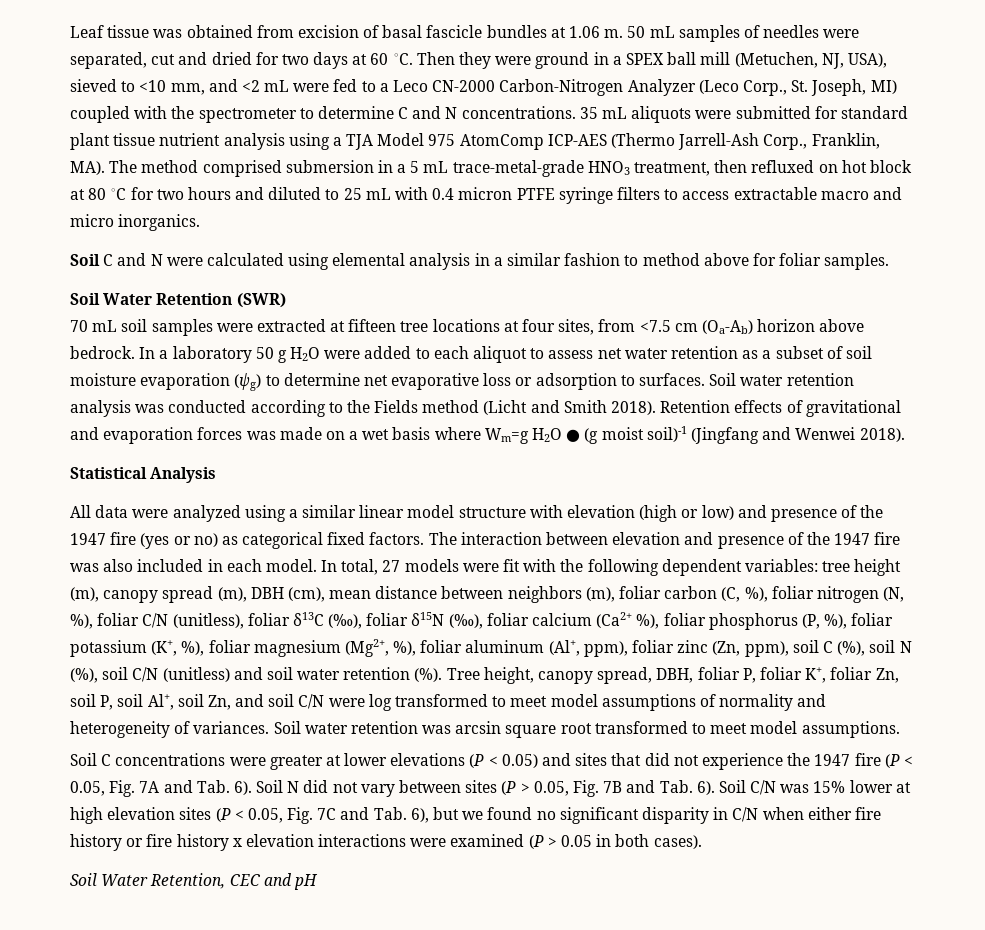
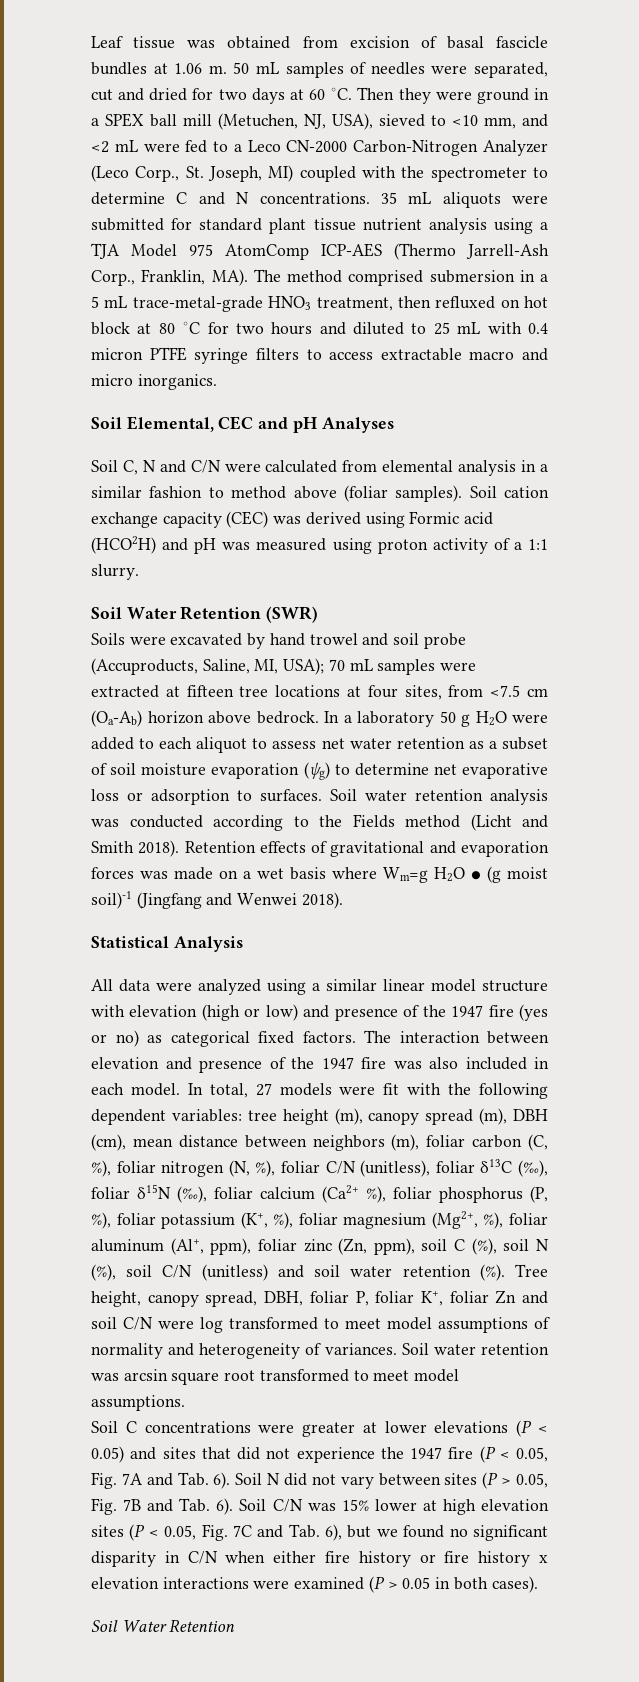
- Soil C and N were calculated using elemental analysis in a similar fashion to method above for foliar samples.
+ Soil Elemental, CEC and pH Analyses
+ Soil C, N and C/N were calculated from elemental analysis in a similar fashion to method above (foliar samples). Soil cation exchange capacity (CEC) was derived using Formic acid (HCO2H) and pH was measured using proton activity of a 1:1 slurry.
  Soil Water Retention (SWR)
- 70 mL soil samples were extracted at fifteen tree locations at four sites, from <7.5 cm (Oa-Ab) horizon above bedrock.
+ Soils were excavated by hand trowel and soil probe (Accuproducts, Saline, MI, USA); 70 mL samples were extracted at fifteen tree locations at four sites, from <7.5 cm (Oa-Ab) horizon above bedrock.
- Tree height, canopy spread, DBH, foliar P, foliar K+, foliar Zn, soil P, soil Al+, soil Zn, and soil C/N were log transformed to meet model assumptions of normality and heterogeneity of variances.
+ Tree height, canopy spread, DBH, foliar P, foliar K+, foliar Zn and soil C/N were log transformed to meet model assumptions of normality and heterogeneity of variances.
  Soil C/N was 15% lower at high elevation sites (P < 0.05, Fig. 7C and Tab. 6), but we found no significant disparity in C/N when either fire history or fire history x elevation interactions were examined (P > 0.05 in both cases).
- Soil Water Retention, CEC and pH
+ Soil Water Retention

